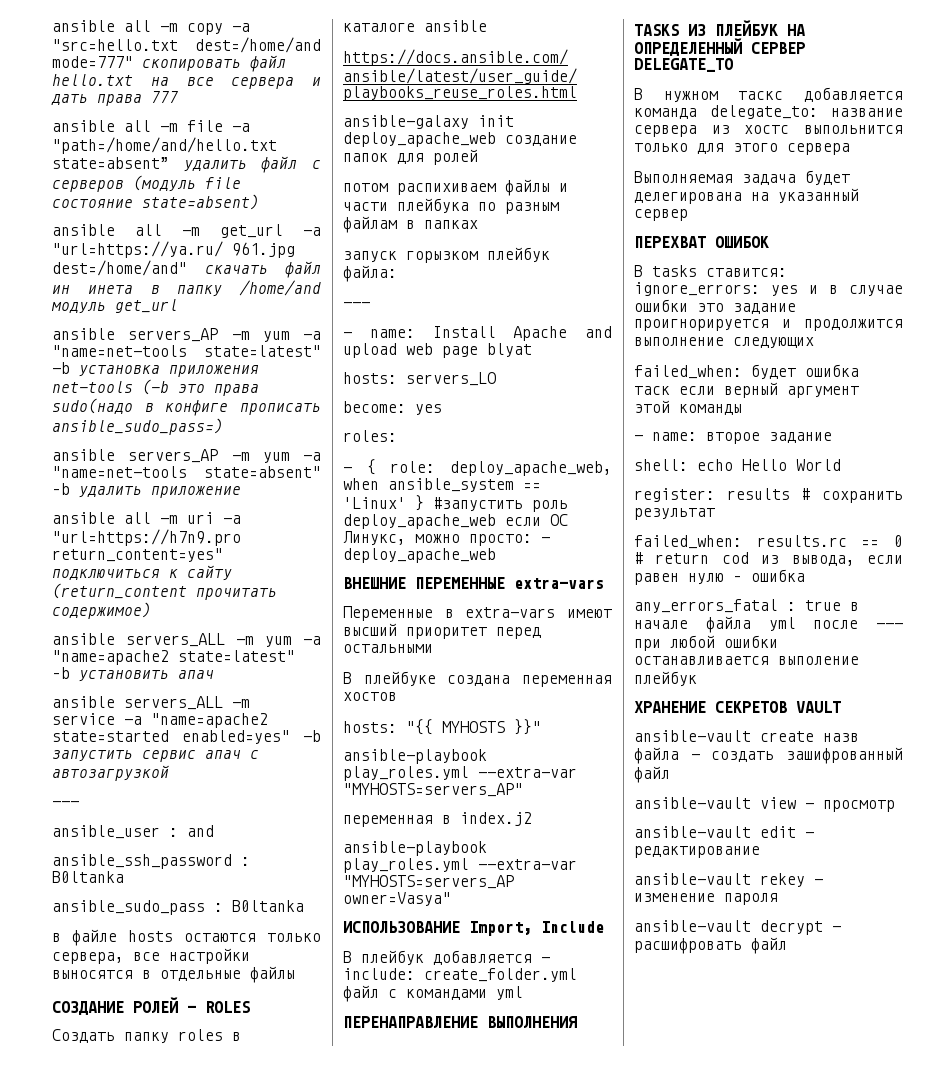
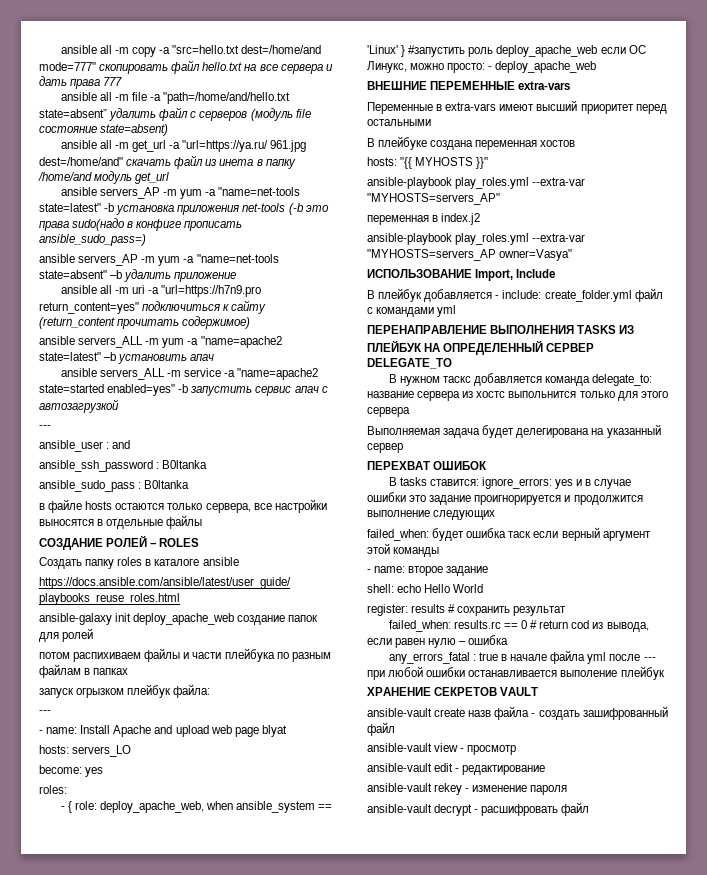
- ansible all -m get_url -a "url=https://ya.ru/ 961.jpg dest=/home/and" скачать файл ин инета в папку /home/and модуль get_url
+ ansible all -m get_url -a "url=https://ya.ru/ 961.jpg dest=/home/and" скачать файл из инета в папку /home/and модуль get_url
- запуск горызком плейбук файла:
+ запуск огрызком плейбук файла:

